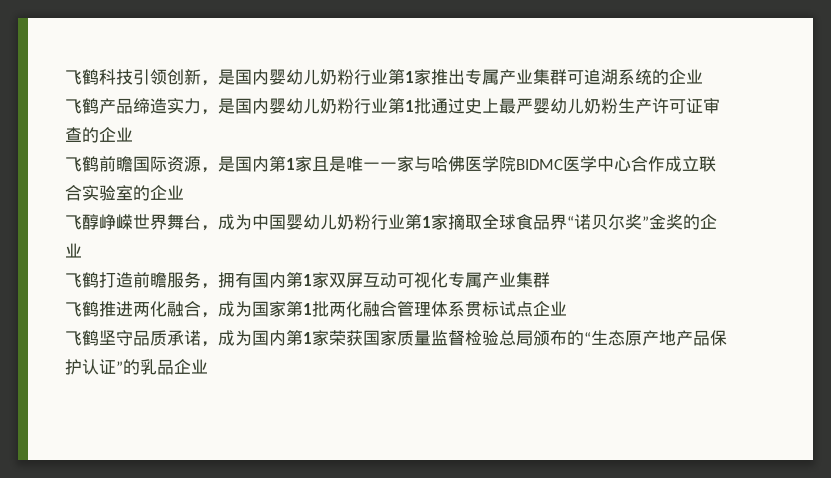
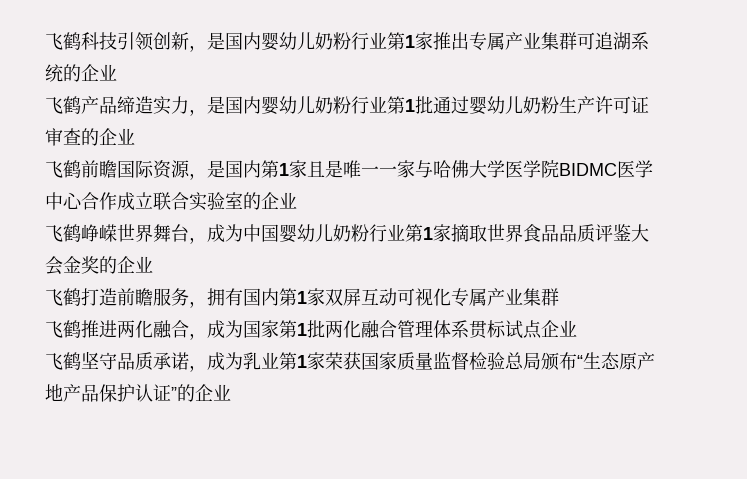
- 飞鹤产品缔造实力，是国内婴幼儿奶粉行业第1批通过史上最严婴幼儿奶粉生产许可证审查的企业
+ 飞鹤产品缔造实力，是国内婴幼儿奶粉行业第1批通过婴幼儿奶粉生产许可证审查的企业
- 飞鹤前瞻国际资源，是国内第1家且是唯一一家与哈佛医学院BIDMC医学中心合作成立联合实验室的企业
+ 飞鹤前瞻国际资源，是国内第1家且是唯一一家与哈佛大学医学院BIDMC医学中心合作成立联合实验室的企业
- 飞醇峥嵘世界舞台，成为中国婴幼儿奶粉行业第1家摘取全球食品界“诺贝尔奖”金奖的企业
+ 飞鹤峥嵘世界舞台，成为中国婴幼儿奶粉行业第1家摘取世界食品品质评鉴大会金奖的企业
- 飞鹤坚守品质承诺，成为国内第1家荣获国家质量监督检验总局颁布的“生态原产地产品保护认证”的乳品企业
+ 飞鹤坚守品质承诺，成为乳业第1家荣获国家质量监督检验总局颁布“生态原产地产品保护认证”的企业

